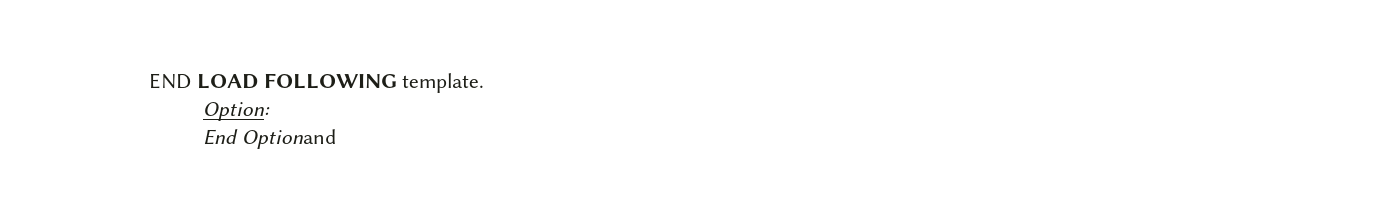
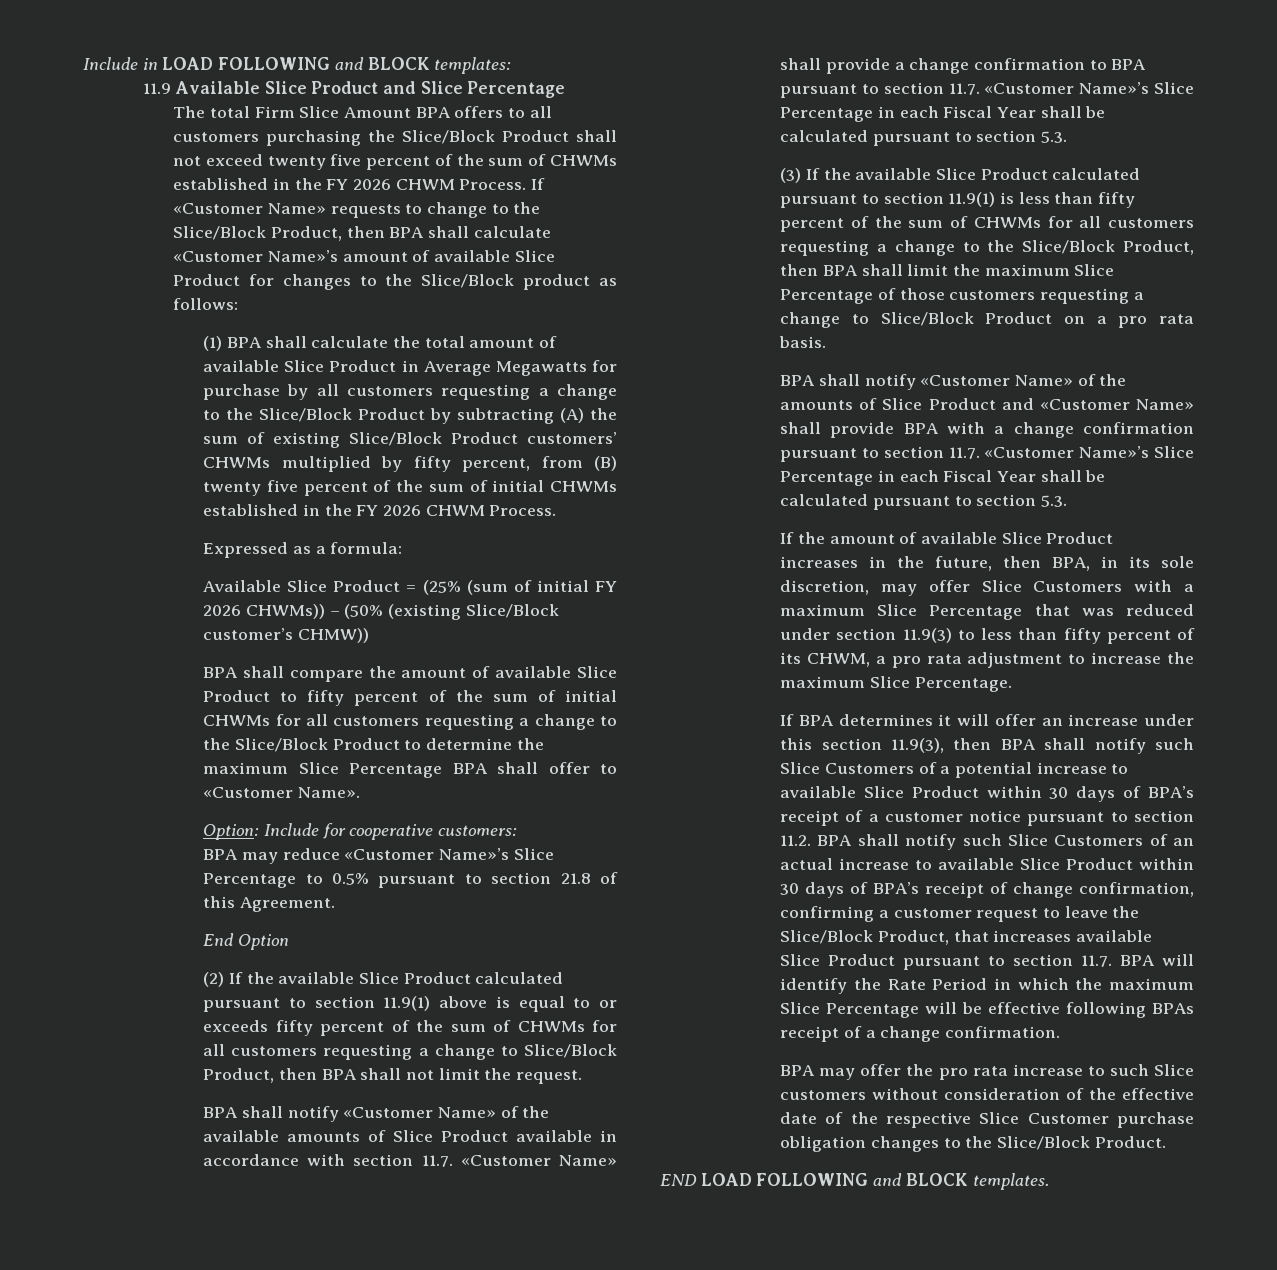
- END LOAD FOLLOWING template.
- Option:
- End Optionand
+ Include in LOAD FOLLOWING and BLOCK templates:
+ 11.9 Available Slice Product and Slice Percentage
+ The total Firm Slice Amount BPA offers to all customers purchasing the Slice/Block Product shall not exceed twenty five percent of the sum of CHWMs established in the FY 2026 CHWM Process. If «Customer Name» requests to change to the Slice/Block Product, then BPA shall calculate «Customer Name»’s amount of available Slice Product for changes to the Slice/Block product as follows:
+ (1) BPA shall calculate the total amount of available Slice Product in Average Megawatts for purchase by all customers requesting a change to the Slice/Block Product by subtracting (A) the sum of existing Slice/Block Product customers’ CHWMs multiplied by fifty percent, from (B) twenty five percent of the sum of initial CHWMs established in the FY 2026 CHWM Process.
+ Expressed as a formula:
+ Available Slice Product = (25% (sum of initial FY 2026 CHWMs)) – (50% (existing Slice/Block customer’s CHMW))
+ BPA shall compare the amount of available Slice Product to fifty percent of the sum of initial CHWMs for all customers requesting a change to the Slice/Block Product to determine the maximum Slice Percentage BPA shall offer to «Customer Name».
+ Option: Include for cooperative customers:
+ BPA may reduce «Customer Name»’s Slice Percentage to 0.5% pursuant to section 21.8 of this Agreement.
+ End Option
+ (2) If the available Slice Product calculated pursuant to section 11.9(1) above is equal to or exceeds fifty percent of the sum of CHWMs for all customers requesting a change to Slice/Block Product, then BPA shall not limit the request.
+ BPA shall notify «Customer Name» of the available amounts of Slice Product available in accordance with section 11.7. «Customer Name» shall provide a change confirmation to BPA pursuant to section 11.7. «Customer Name»’s Slice Percentage in each Fiscal Year shall be calculated pursuant to section 5.3.
+ (3) If the available Slice Product calculated pursuant to section 11.9(1) is less than fifty percent of the sum of CHWMs for all customers requesting a change to the Slice/Block Product, then BPA shall limit the maximum Slice Percentage of those customers requesting a change to Slice/Block Product on a pro rata basis.
+ BPA shall notify «Customer Name» of the amounts of Slice Product and «Customer Name» shall provide BPA with a change confirmation pursuant to section 11.7. «Customer Name»’s Slice Percentage in each Fiscal Year shall be calculated pursuant to section 5.3.
+ If the amount of available Slice Product increases in the future, then BPA, in its sole discretion, may offer Slice Customers with a maximum Slice Percentage that was reduced under section 11.9(3) to less than fifty percent of its CHWM, a pro rata adjustment to increase the maximum Slice Percentage.
+ If BPA determines it will offer an increase under this section 11.9(3), then BPA shall notify such Slice Customers of a potential increase to available Slice Product within 30 days of BPA’s receipt of a customer notice pursuant to section 11.2. BPA shall notify such Slice Customers of an actual increase to available Slice Product within 30 days of BPA’s receipt of change confirmation, confirming a customer request to leave the Slice/Block Product, that increases available Slice Product pursuant to section 11.7. BPA will identify the Rate Period in which the maximum Slice Percentage will be effective following BPAs receipt of a change confirmation.
+ BPA may offer the pro rata increase to such Slice customers without consideration of the effective date of the respective Slice Customer purchase obligation changes to the Slice/Block Product.
+ END LOAD FOLLOWING and BLOCK templates.

